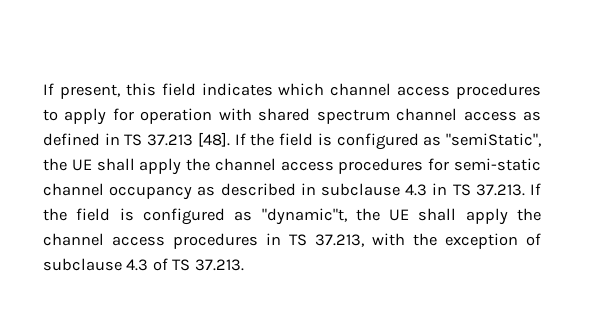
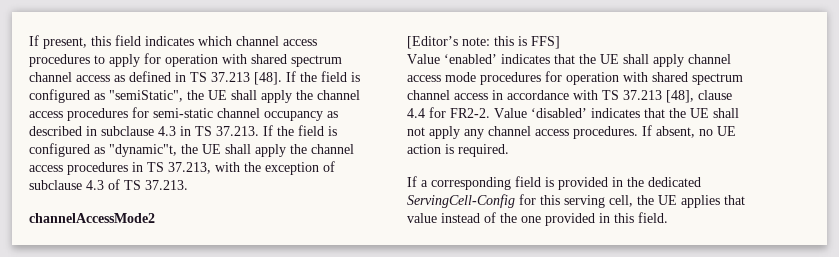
+ channelAccessMode2
+ [Editor’s note: this is FFS]
+ Value ‘enabled’ indicates that the UE shall apply channel access mode procedures for operation with shared spectrum channel access in accordance with TS 37.213 [48], clause 4.4 for FR2-2. Value ‘disabled’ indicates that the UE shall not apply any channel access procedures. If absent, no UE action is required.
+ If a corresponding field is provided in the dedicated ServingCell-Config for this serving cell, the UE applies that value instead of the one provided in this field.

